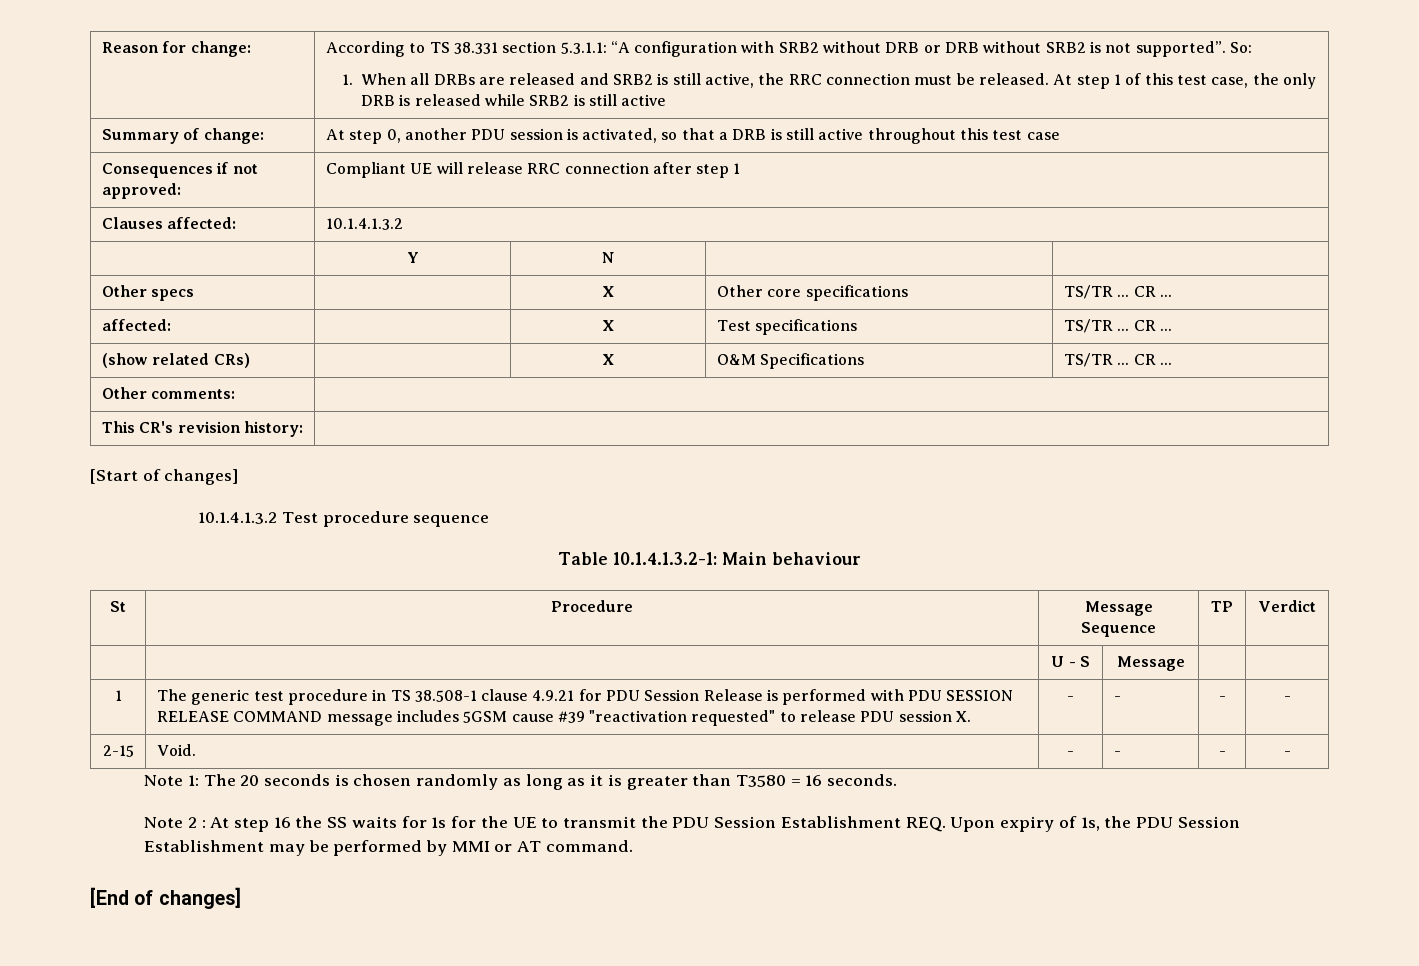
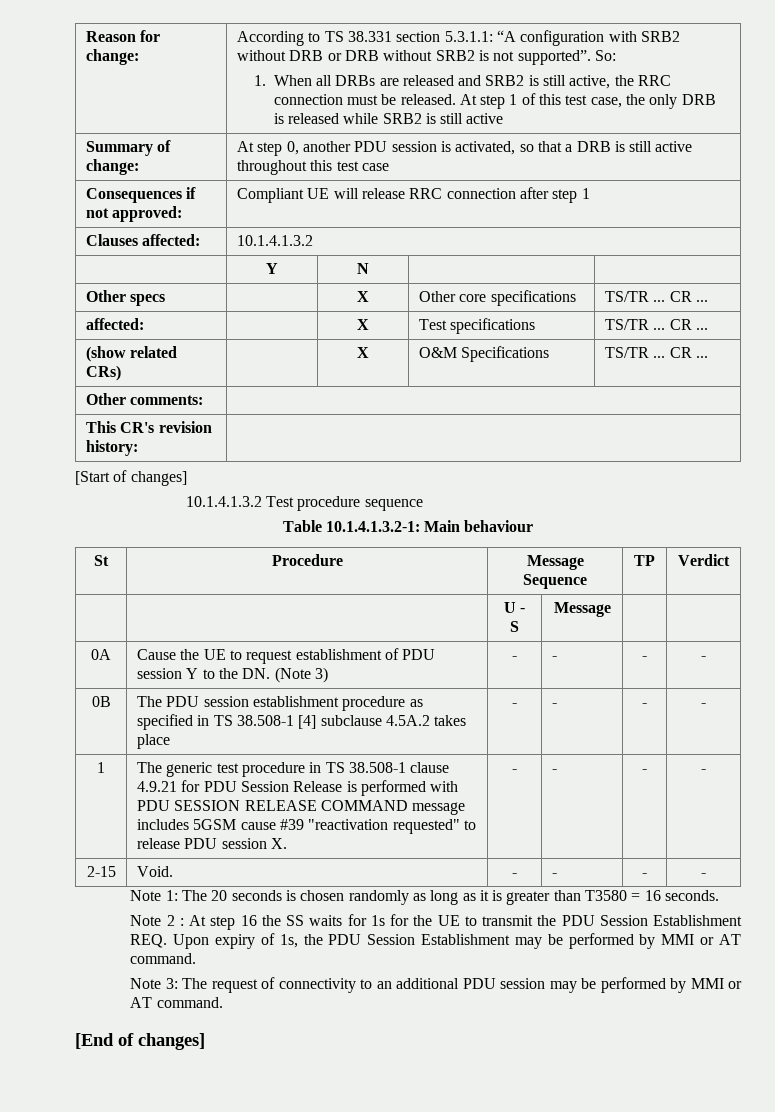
+ 0A | Cause the UE to request establishment of PDU session Y to the DN. (Note 3) | - | - | - | -
+ 0B | The PDU session establishment procedure as specified in TS 38.508-1 [4] subclause 4.5A.2 takes place | - | - | - | -
+ Note 3: The request of connectivity to an additional PDU session may be performed by MMI or AT command.

